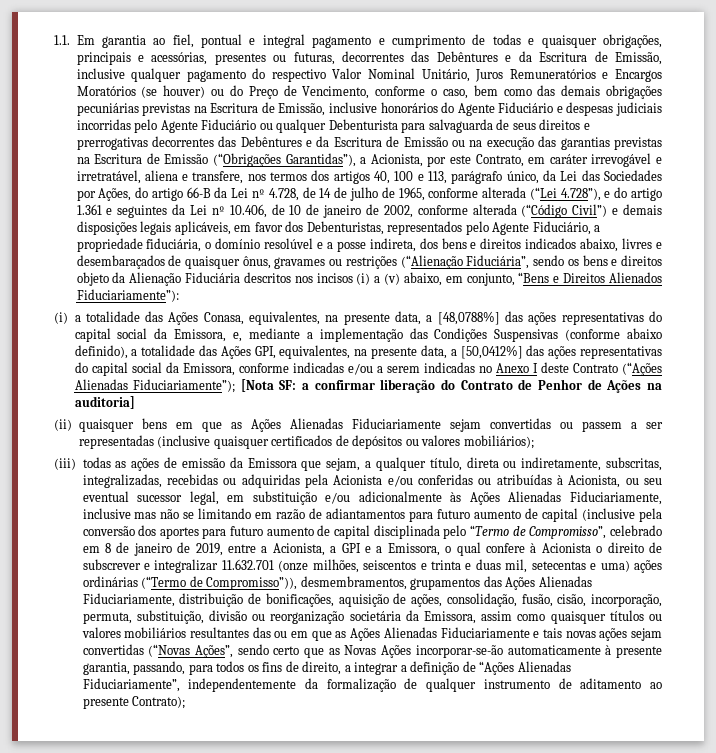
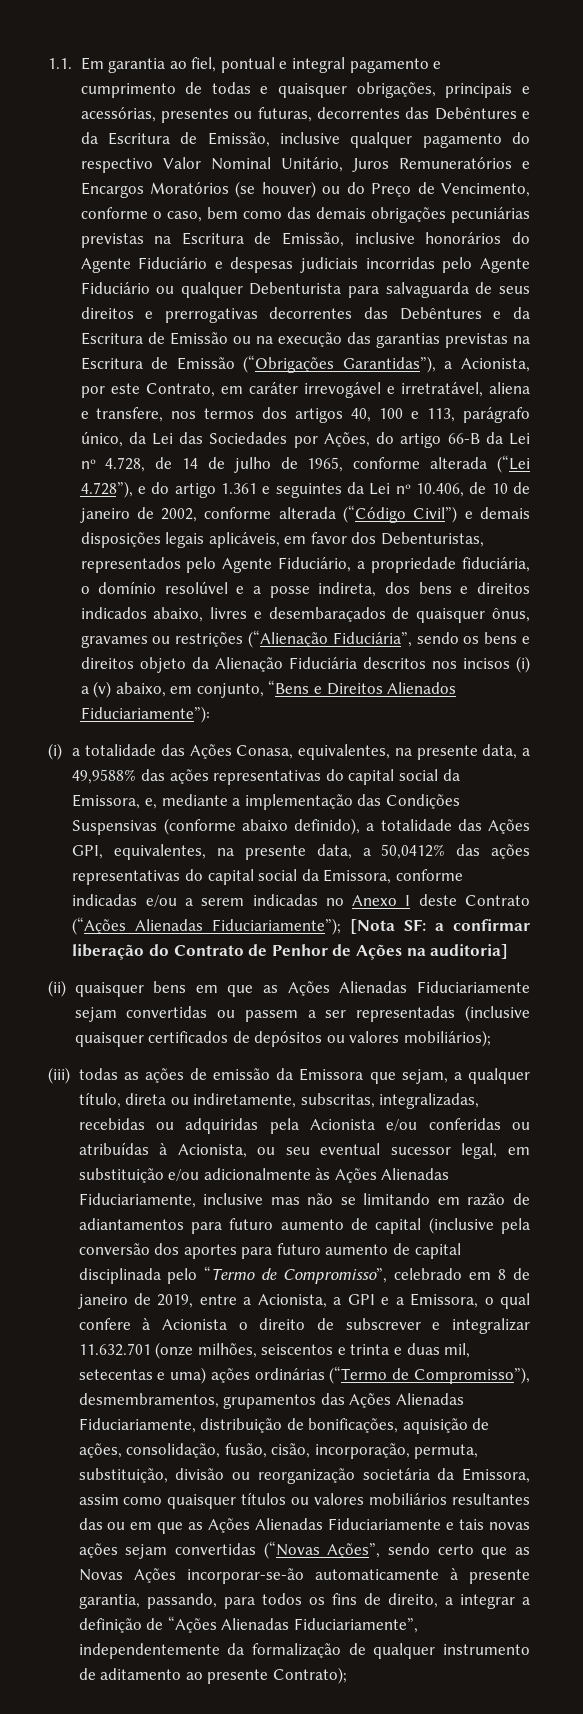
- (i) a totalidade das Ações Conasa, equivalentes, na presente data, a [48,0788%] das ações representativas do capital social da Emissora, e, mediante a implementação das Condições Suspensivas (conforme abaixo definido), a totalidade das Ações GPI, equivalentes, na presente data, a [50,0412%] das ações representativas do capital social da Emissora, conforme indicadas e/ou a serem indicadas no Anexo I deste Contrato (“Ações Alienadas Fiduciariamente”);
+ (i) a totalidade das Ações Conasa, equivalentes, na presente data, a 49,9588% das ações representativas do capital social da Emissora, e, mediante a implementação das Condições Suspensivas (conforme abaixo definido), a totalidade das Ações GPI, equivalentes, na presente data, a 50,0412% das ações representativas do capital social da Emissora, conforme indicadas e/ou a serem indicadas no Anexo I deste Contrato (“Ações Alienadas Fiduciariamente”);
- (iii) todas as ações de emissão da Emissora que sejam, a qualquer título, direta ou indiretamente, subscritas, integralizadas, recebidas ou adquiridas pela Acionista e/ou conferidas ou atribuídas à Acionista, ou seu eventual sucessor legal, em substituição e/ou adicionalmente às Ações Alienadas Fiduciariamente, inclusive mas não se limitando em razão de adiantamentos para futuro aumento de capital (inclusive pela conversão dos aportes para futuro aumento de capital disciplinada pelo “Termo de Compromisso”, celebrado em 8 de janeiro de 2019, entre a Acionista, a GPI e a Emissora, o qual confere à Acionista o direito de subscrever e integralizar 11.632.701 (onze milhões, seiscentos e trinta e duas mil, setecentas e uma) ações ordinárias (“Termo de Compromisso”)), desmembramentos, grupamentos das Ações Alienadas Fiduciariamente, distribuição de bonificações, aquisição de ações, consolidação, fusão, cisão, incorporação, permuta, substituição, divisão ou reorganização societária da Emissora, assim como quaisquer títulos ou valores mobiliários resultantes das ou em que as Ações Alienadas Fiduciariamente e tais novas ações sejam convertidas (“Novas Ações”, sendo certo que as Novas Ações incorporar-se-ão automaticamente à presente garantia, passando, para todos os fins de direito, a integrar a definição de “Ações Alienadas Fiduciariamente”, independentemente da formalização de qualquer instrumento de aditamento ao presente Contrato);
+ (iii) todas as ações de emissão da Emissora que sejam, a qualquer título, direta ou indiretamente, subscritas, integralizadas, recebidas ou adquiridas pela Acionista e/ou conferidas ou atribuídas à Acionista, ou seu eventual sucessor legal, em substituição e/ou adicionalmente às Ações Alienadas Fiduciariamente, inclusive mas não se limitando em razão de adiantamentos para futuro aumento de capital (inclusive pela conversão dos aportes para futuro aumento de capital disciplinada pelo “Termo de Compromisso”, celebrado em 8 de janeiro de 2019, entre a Acionista, a GPI e a Emissora, o qual confere à Acionista o direito de subscrever e integralizar 11.632.701 (onze milhões, seiscentos e trinta e duas mil, setecentas e uma) ações ordinárias (“Termo de Compromisso”), desmembramentos, grupamentos das Ações Alienadas Fiduciariamente, distribuição de bonificações, aquisição de ações, consolidação, fusão, cisão, incorporação, permuta, substituição, divisão ou reorganização societária da Emissora, assim como quaisquer títulos ou valores mobiliários resultantes das ou em que as Ações Alienadas Fiduciariamente e tais novas ações sejam convertidas (“Novas Ações”, sendo certo que as Novas Ações incorporar-se-ão automaticamente à presente garantia, passando, para todos os fins de direito, a integrar a definição de “Ações Alienadas Fiduciariamente”, independentemente da formalização de qualquer instrumento de aditamento ao presente Contrato);

